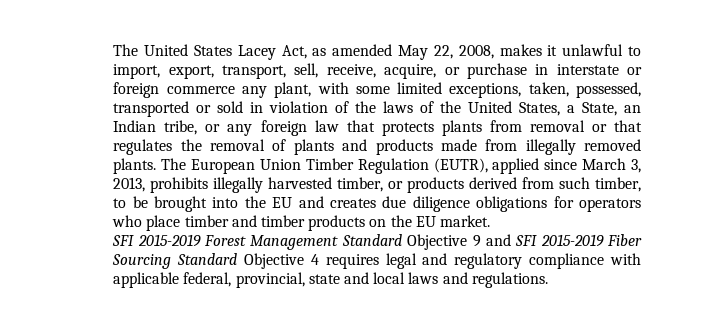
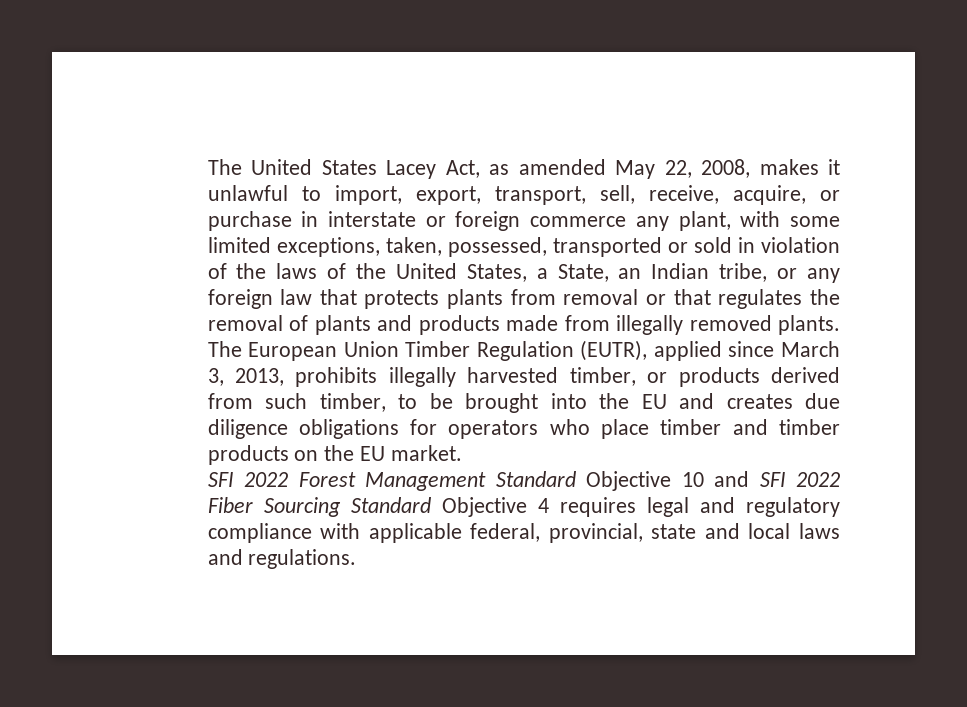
- SFI 2015-2019 Forest Management Standard Objective 9 and SFI 2015-2019 Fiber Sourcing Standard Objective 4 requires legal and regulatory compliance with applicable federal, provincial, state and local laws and regulations.
+ SFI 2022 Forest Management Standard Objective 10 and SFI 2022 Fiber Sourcing Standard Objective 4 requires legal and regulatory compliance with applicable federal, provincial, state and local laws and regulations.

